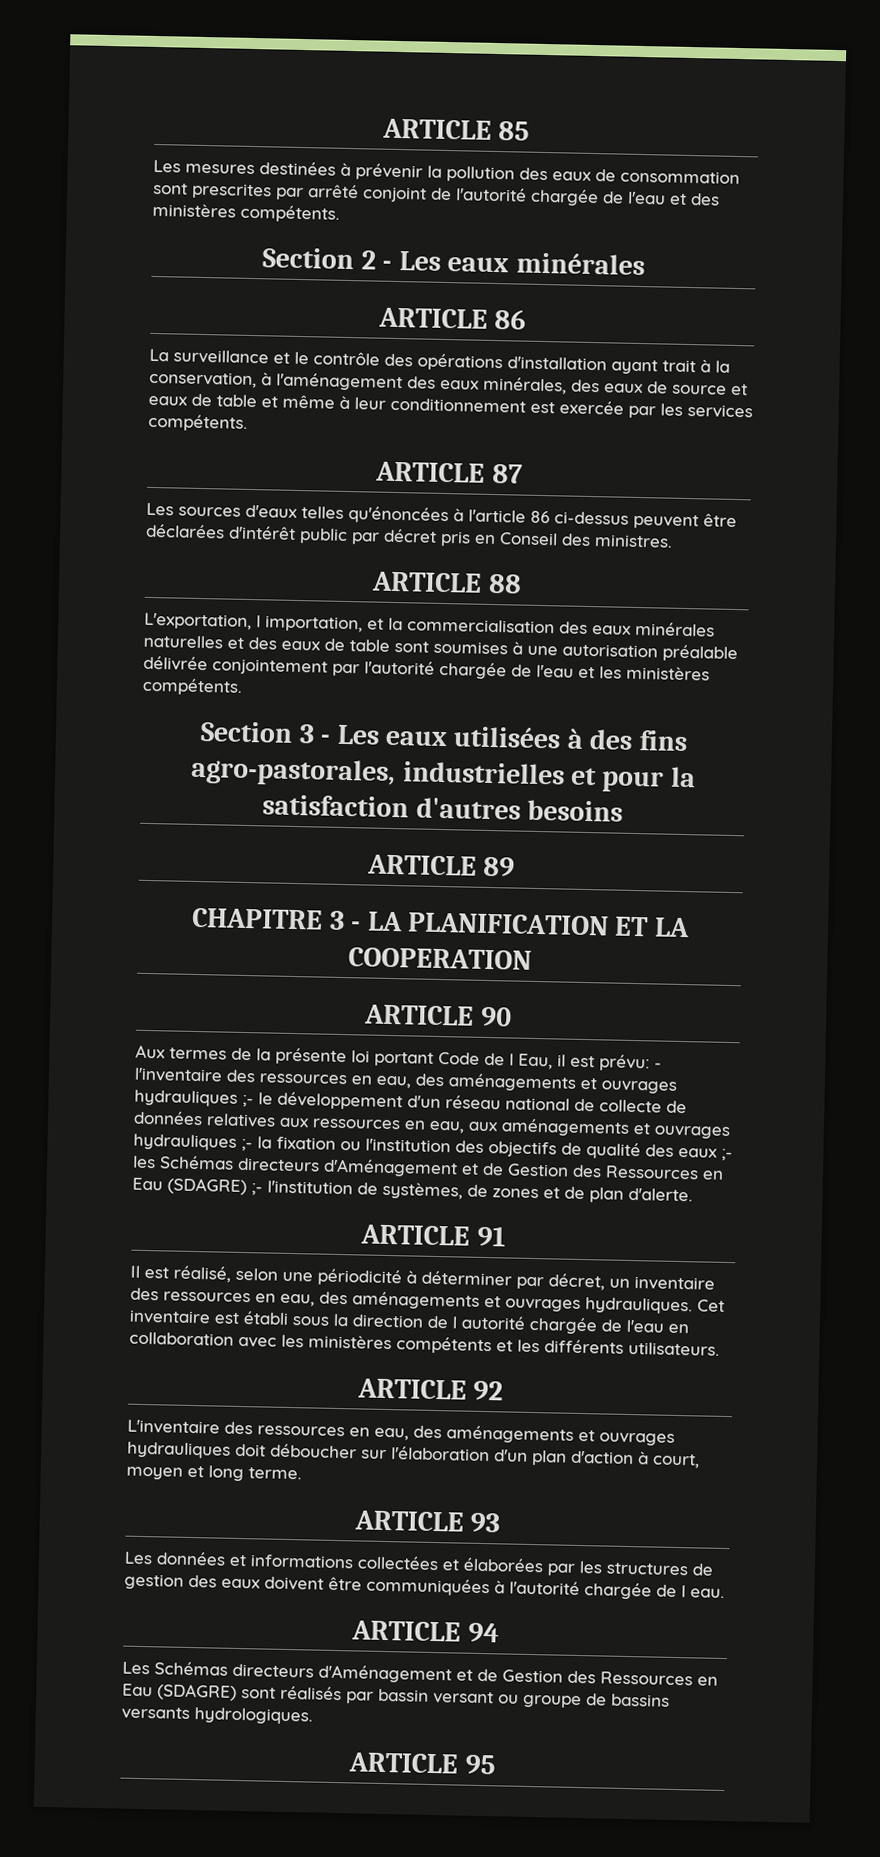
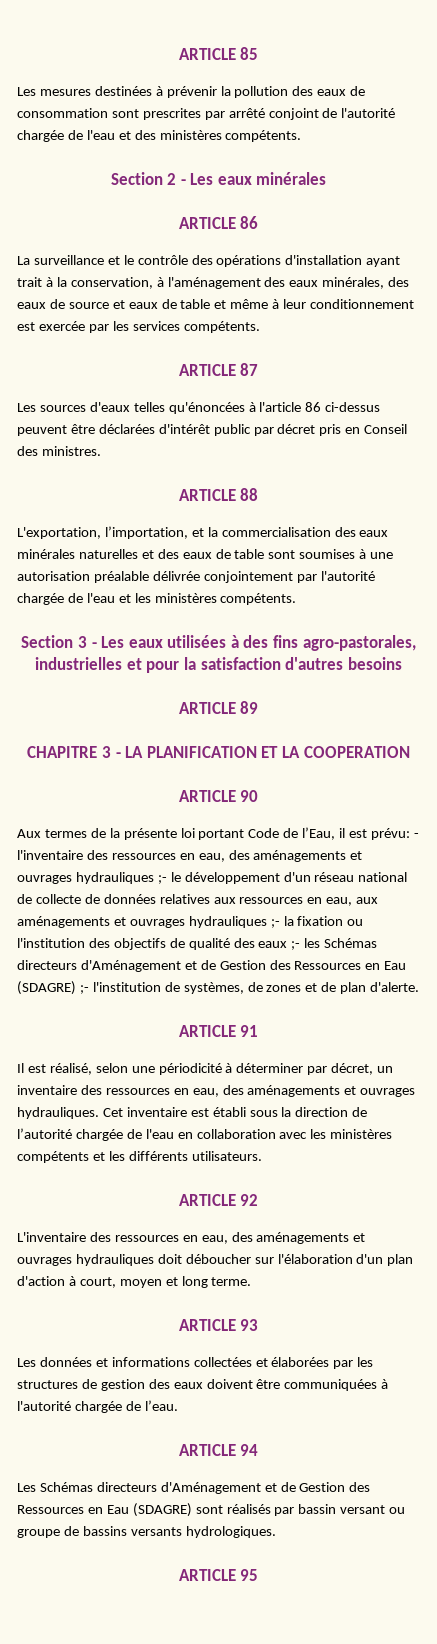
- L'exportation, l importation, et la commercialisation des eaux minérales naturelles et des eaux de table sont soumises à une autorisation préalable délivrée conjointement par l'autorité chargée de l'eau et les ministères compétents.
+ L'exportation, l’importation, et la commercialisation des eaux minérales naturelles et des eaux de table sont soumises à une autorisation préalable délivrée conjointement par l'autorité chargée de l'eau et les ministères compétents.
- Aux termes de la présente loi portant Code de l Eau, il est prévu:
+ Aux termes de la présente loi portant Code de l’Eau, il est prévu:
- Cet inventaire est établi sous la direction de l autorité chargée de l'eau en collaboration avec les ministères compétents et les différents utilisateurs.
+ Cet inventaire est établi sous la direction de l’autorité chargée de l'eau en collaboration avec les ministères compétents et les différents utilisateurs.
- Les données et informations collectées et élaborées par les structures de gestion des eaux doivent être communiquées à l'autorité chargée de l eau.
+ Les données et informations collectées et élaborées par les structures de gestion des eaux doivent être communiquées à l'autorité chargée de l’eau.

